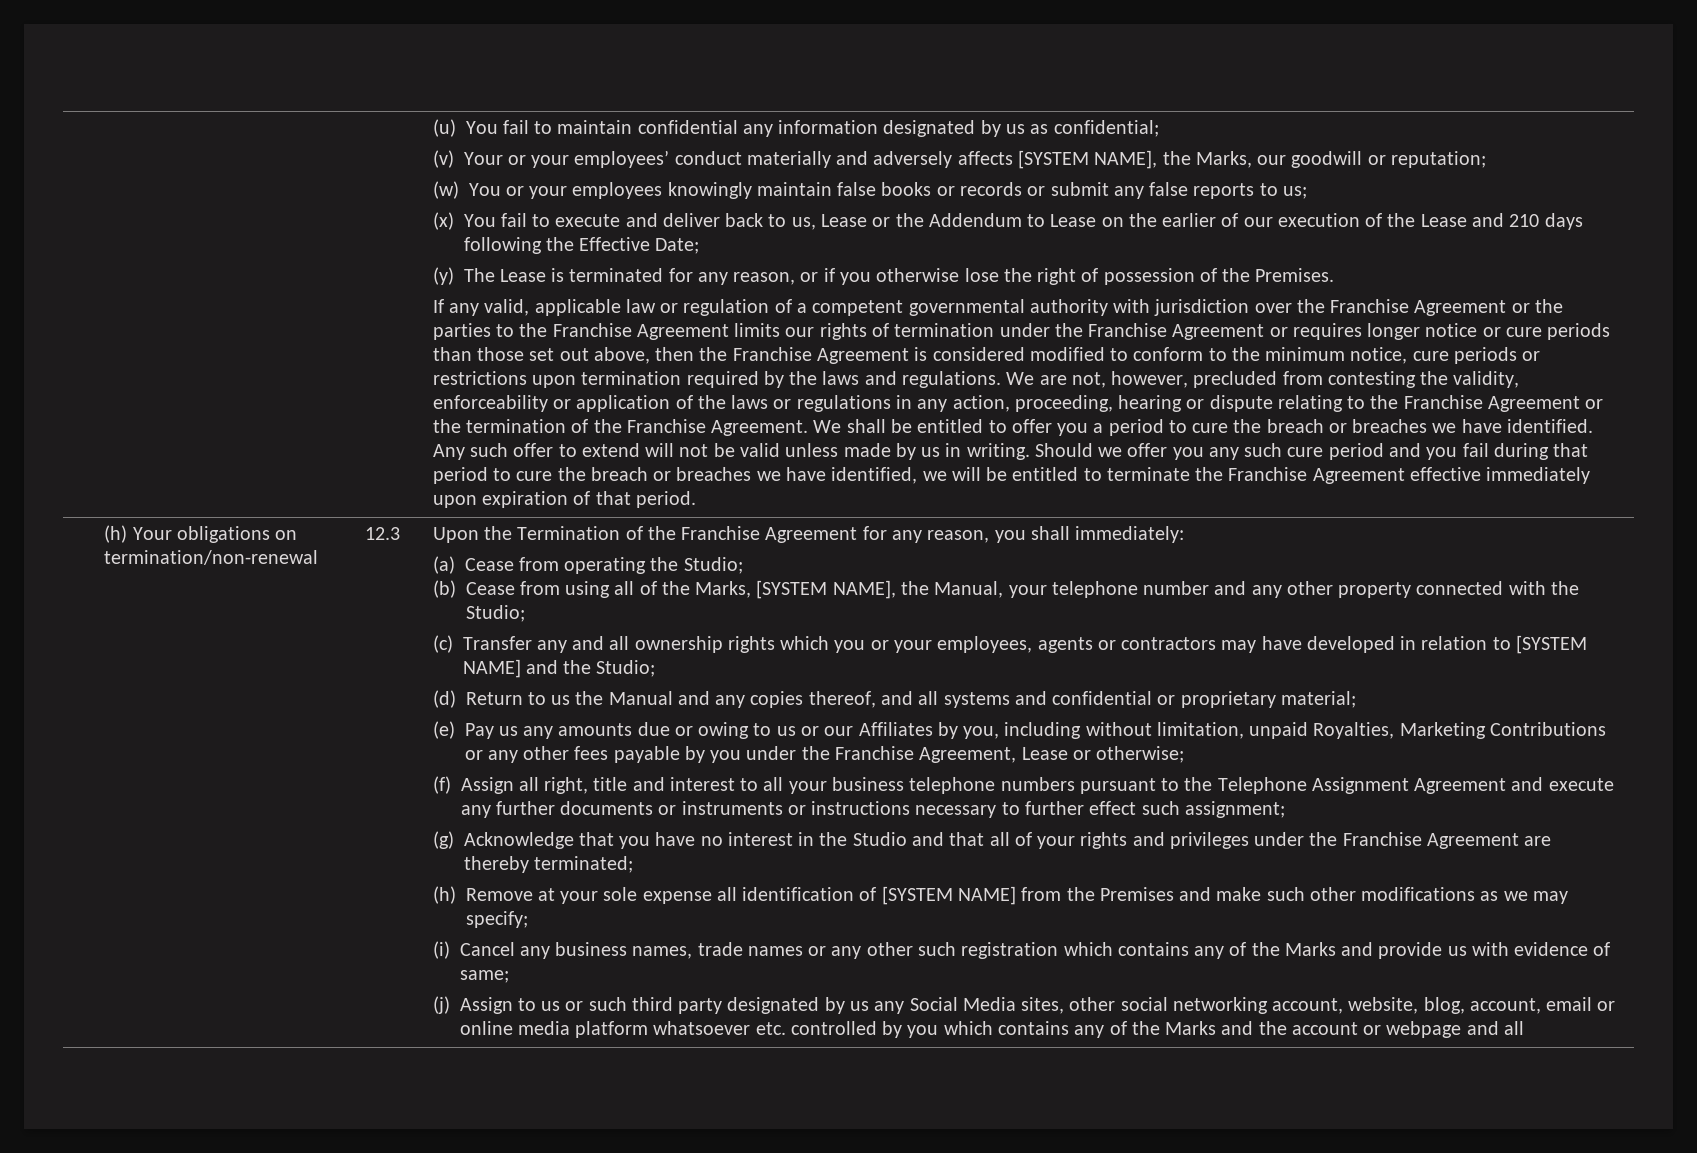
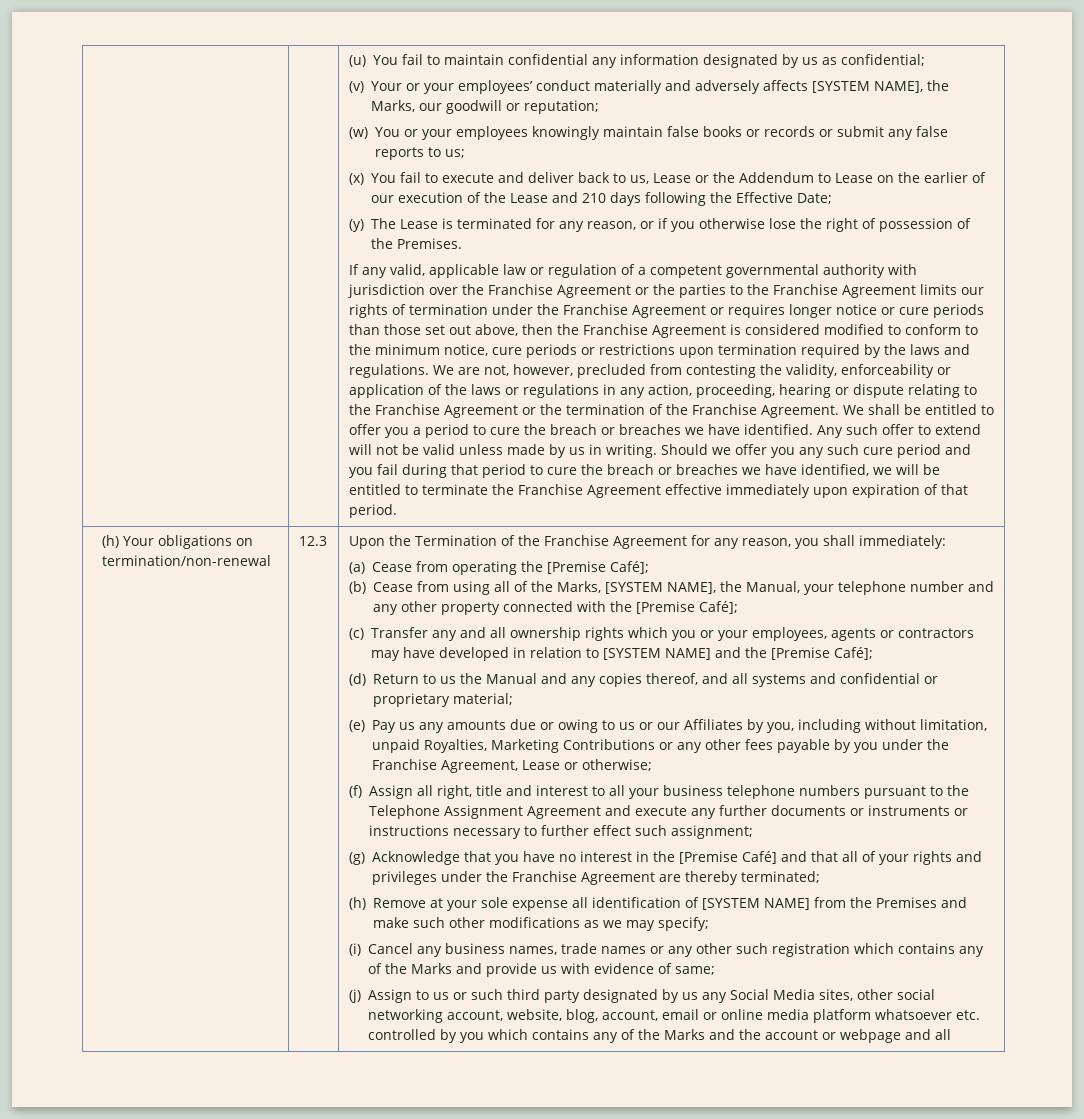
- (a) Cease from operating the Studio;
+ (a) Cease from operating the [Premise Café];
- (b) Cease from using all of the Marks, [SYSTEM NAME], the Manual, your telephone number and any other property connected with the Studio;
+ (b) Cease from using all of the Marks, [SYSTEM NAME], the Manual, your telephone number and any other property connected with the [Premise Café];
- (c) Transfer any and all ownership rights which you or your employees, agents or contractors may have developed in relation to [SYSTEM NAME] and the Studio;
+ (c) Transfer any and all ownership rights which you or your employees, agents or contractors may have developed in relation to [SYSTEM NAME] and the [Premise Café];
- (g) Acknowledge that you have no interest in the Studio and that all of your rights and privileges under the Franchise Agreement are thereby terminated;
+ (g) Acknowledge that you have no interest in the [Premise Café] and that all of your rights and privileges under the Franchise Agreement are thereby terminated;

